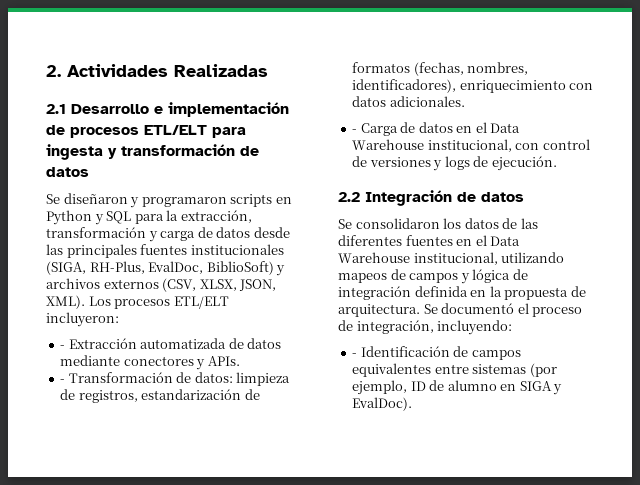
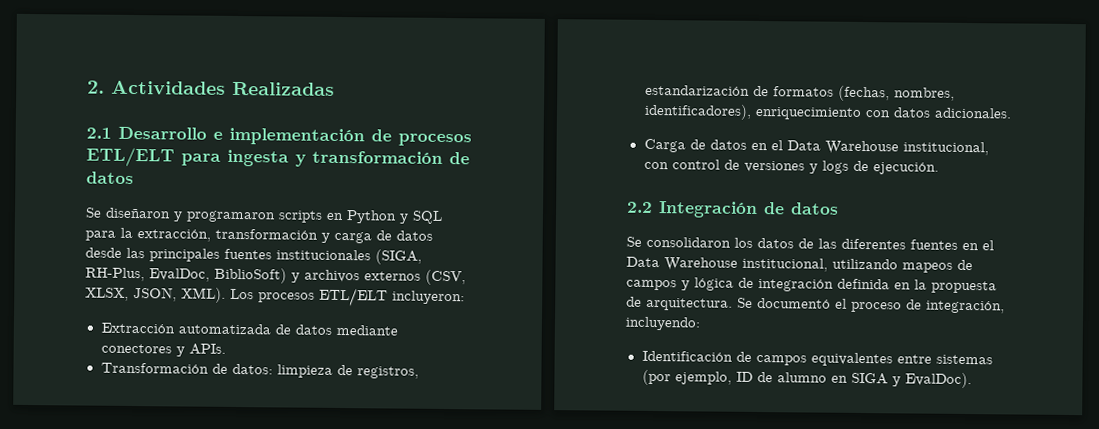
- - Extracción automatizada de datos mediante conectores y APIs.
+ Extracción automatizada de datos mediante conectores y APIs.
- - Transformación de datos: limpieza de registros, estandarización de formatos (fechas, nombres, identificadores), enriquecimiento con datos adicionales.
+ Transformación de datos: limpieza de registros, estandarización de formatos (fechas, nombres, identificadores), enriquecimiento con datos adicionales.
- - Carga de datos en el Data Warehouse institucional, con control de versiones y logs de ejecución.
+ Carga de datos en el Data Warehouse institucional, con control de versiones y logs de ejecución.
- - Identificación de campos equivalentes entre sistemas (por ejemplo, ID de alumno en SIGA y EvalDoc).
+ Identificación de campos equivalentes entre sistemas (por ejemplo, ID de alumno en SIGA y EvalDoc).

